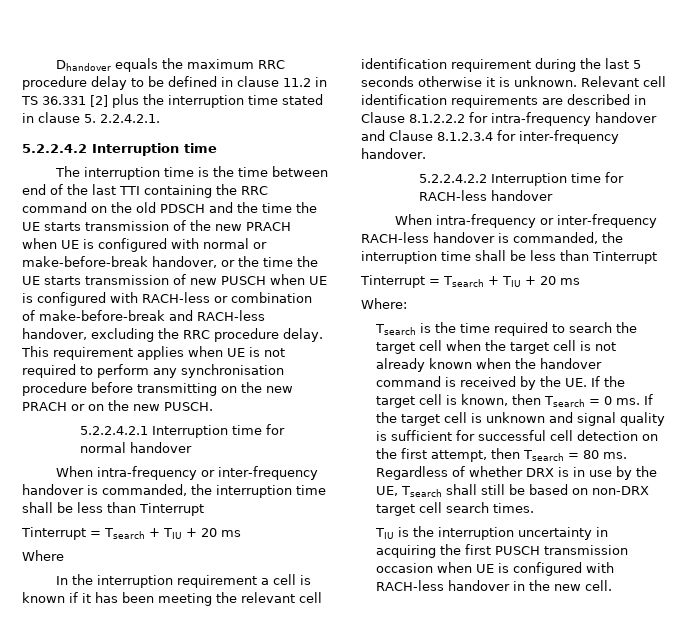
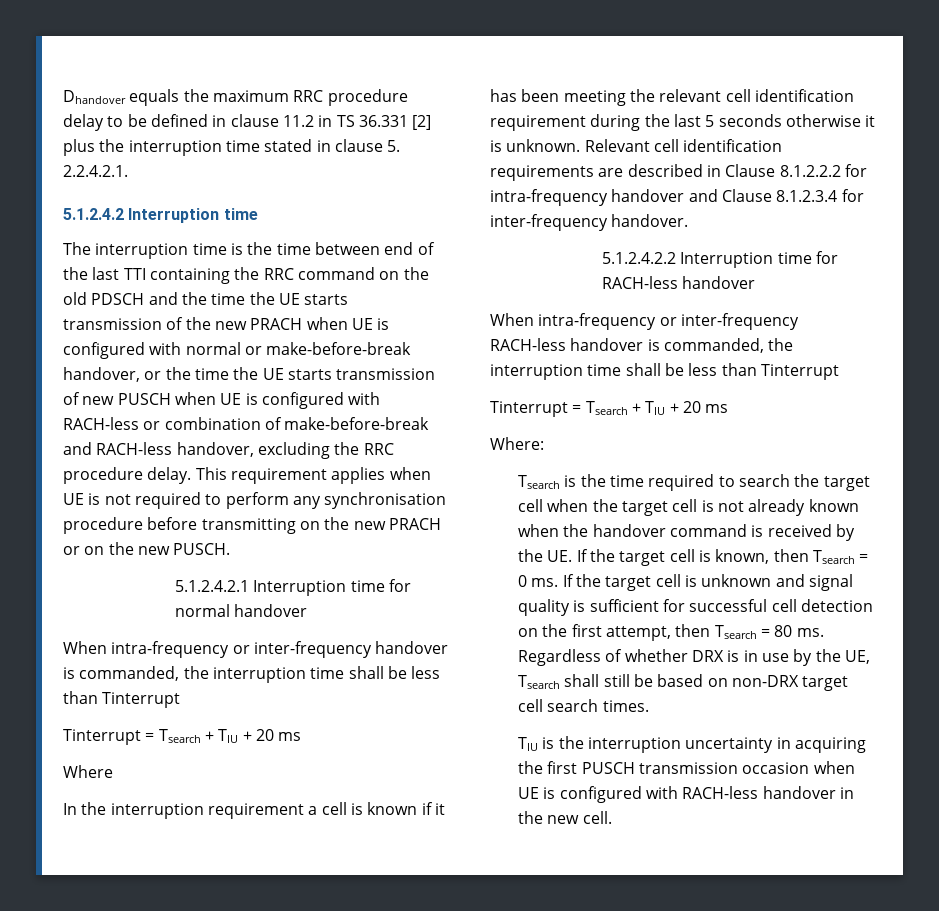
- 5.2.2.4.2 Interruption time
+ 5.1.2.4.2 Interruption time
- 5.2.2.4.2.1 Interruption time for normal handover
+ 5.1.2.4.2.1 Interruption time for normal handover
- 5.2.2.4.2.2 Interruption time for RACH-less handover
+ 5.1.2.4.2.2 Interruption time for RACH-less handover

